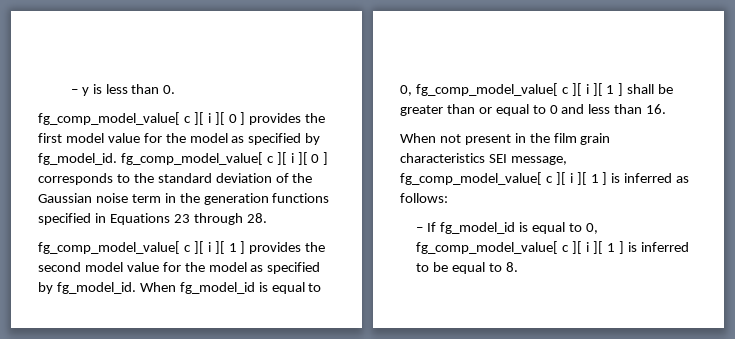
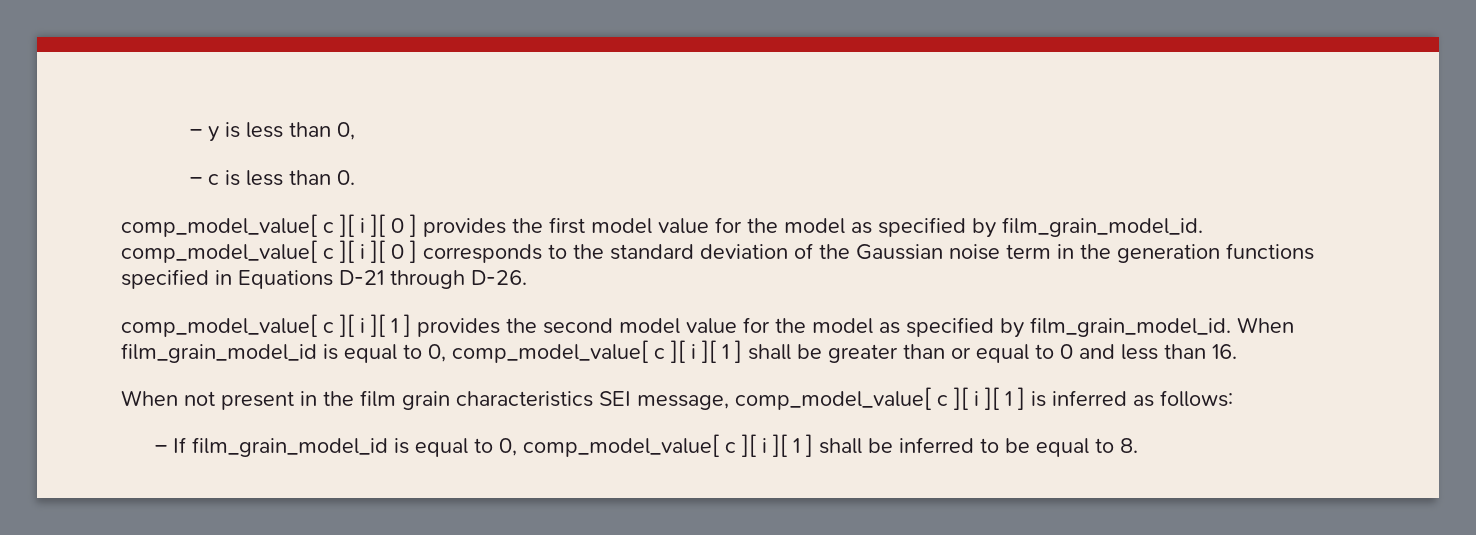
- – y is less than 0.
+ – y is less than 0,
+ – c is less than 0.
- fg_comp_model_value[ c ][ i ][ 0 ] provides the first model value for the model as specified by fg_model_id. fg_comp_model_value[ c ][ i ][ 0 ] corresponds to the standard deviation of the Gaussian noise term in the generation functions specified in Equations 23 through 28.
- fg_comp_model_value[ c ][ i ][ 1 ] provides the second model value for the model as specified by fg_model_id. When fg_model_id is equal to 0, fg_comp_model_value[ c ][ i ][ 1 ] shall be greater than or equal to 0 and less than 16.
+ comp_model_value[ c ][ i ][ 0 ] provides the first model value for the model as specified by film_grain_model_id. comp_model_value[ c ][ i ][ 0 ] corresponds to the standard deviation of the Gaussian noise term in the generation functions specified in Equations D-21 through D-26.
+ comp_model_value[ c ][ i ][ 1 ] provides the second model value for the model as specified by film_grain_model_id. When film_grain_model_id is equal to 0, comp_model_value[ c ][ i ][ 1 ] shall be greater than or equal to 0 and less than 16.
- When not present in the film grain characteristics SEI message, fg_comp_model_value[ c ][ i ][ 1 ] is inferred as follows:
+ When not present in the film grain characteristics SEI message, comp_model_value[ c ][ i ][ 1 ] is inferred as follows:
- – If fg_model_id is equal to 0, fg_comp_model_value[ c ][ i ][ 1 ] is inferred to be equal to 8.
+ – If film_grain_model_id is equal to 0, comp_model_value[ c ][ i ][ 1 ] shall be inferred to be equal to 8.

